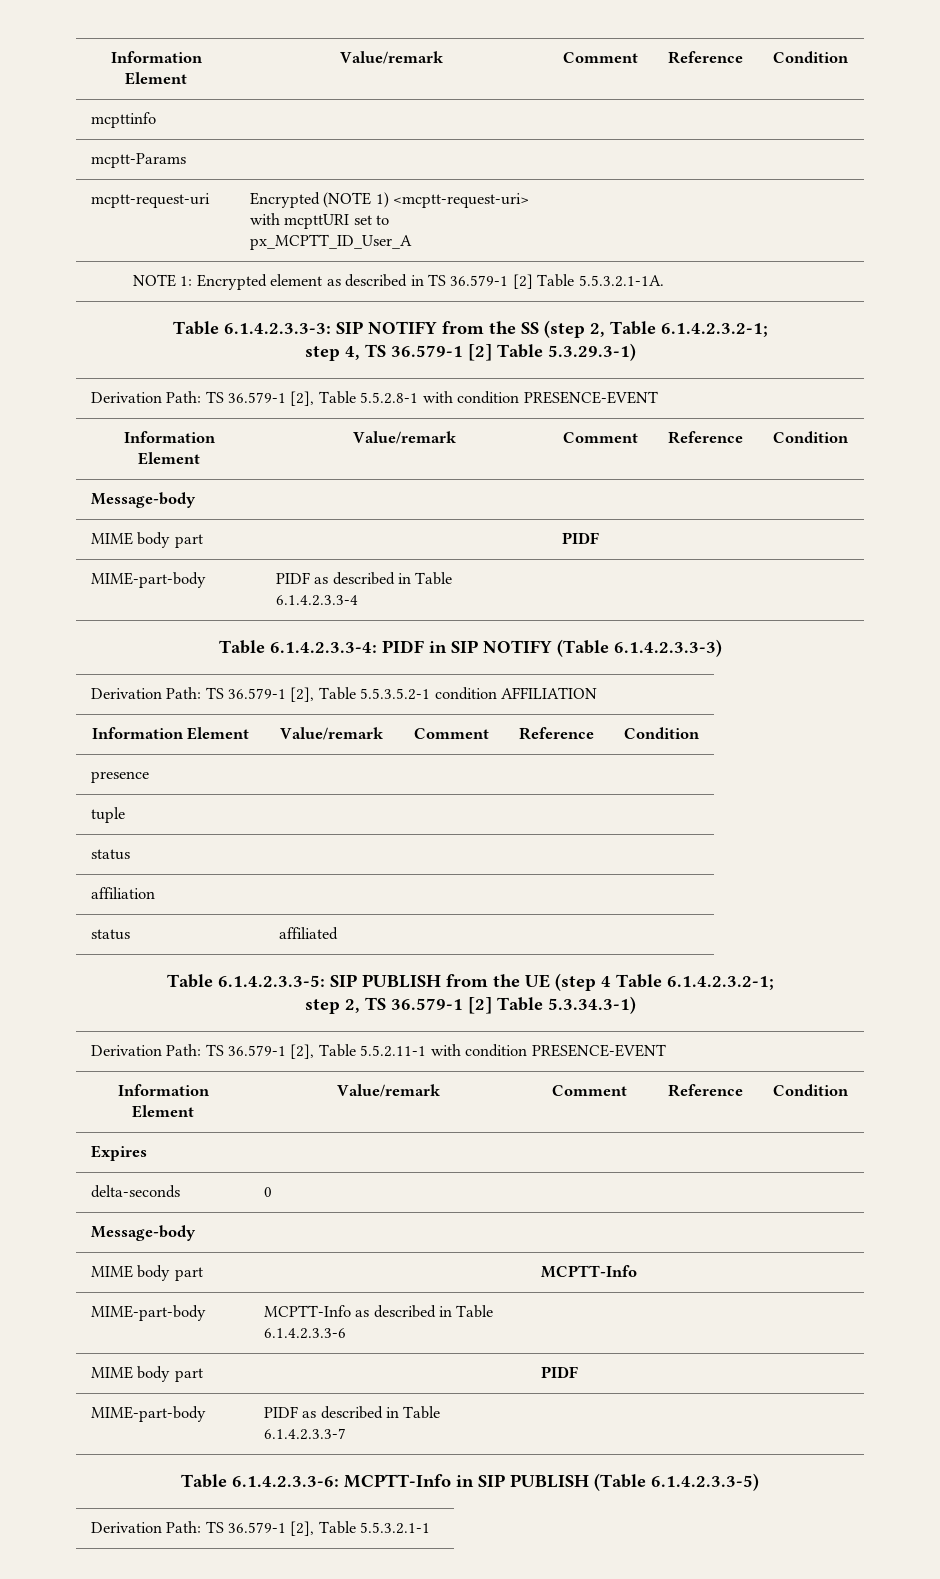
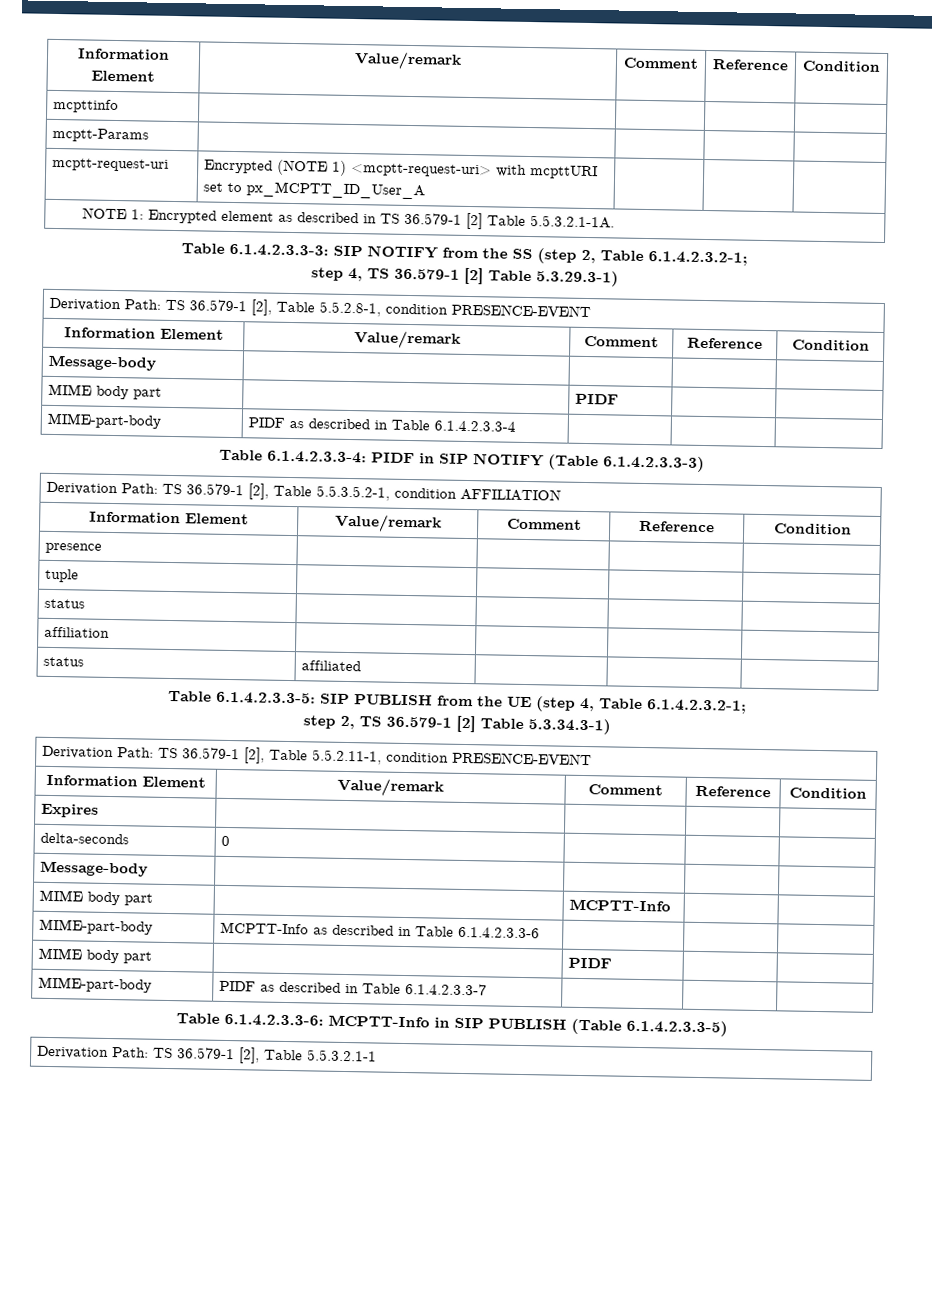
- Derivation Path: TS 36.579-1 [2], Table 5.5.2.8-1 with condition PRESENCE-EVENT
+ Derivation Path: TS 36.579-1 [2], Table 5.5.2.8-1, condition PRESENCE-EVENT
- Derivation Path: TS 36.579-1 [2], Table 5.5.3.5.2-1 condition AFFILIATION
+ Derivation Path: TS 36.579-1 [2], Table 5.5.3.5.2-1, condition AFFILIATION
- Table 6.1.4.2.3.3-5: SIP PUBLISH from the UE (step 4 Table 6.1.4.2.3.2-1;
+ Table 6.1.4.2.3.3-5: SIP PUBLISH from the UE (step 4, Table 6.1.4.2.3.2-1;
- Derivation Path: TS 36.579-1 [2], Table 5.5.2.11-1 with condition PRESENCE-EVENT
+ Derivation Path: TS 36.579-1 [2], Table 5.5.2.11-1, condition PRESENCE-EVENT

